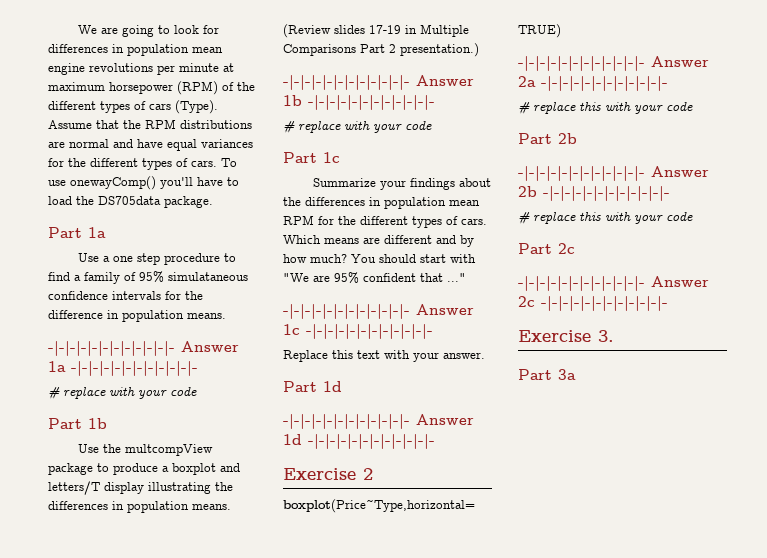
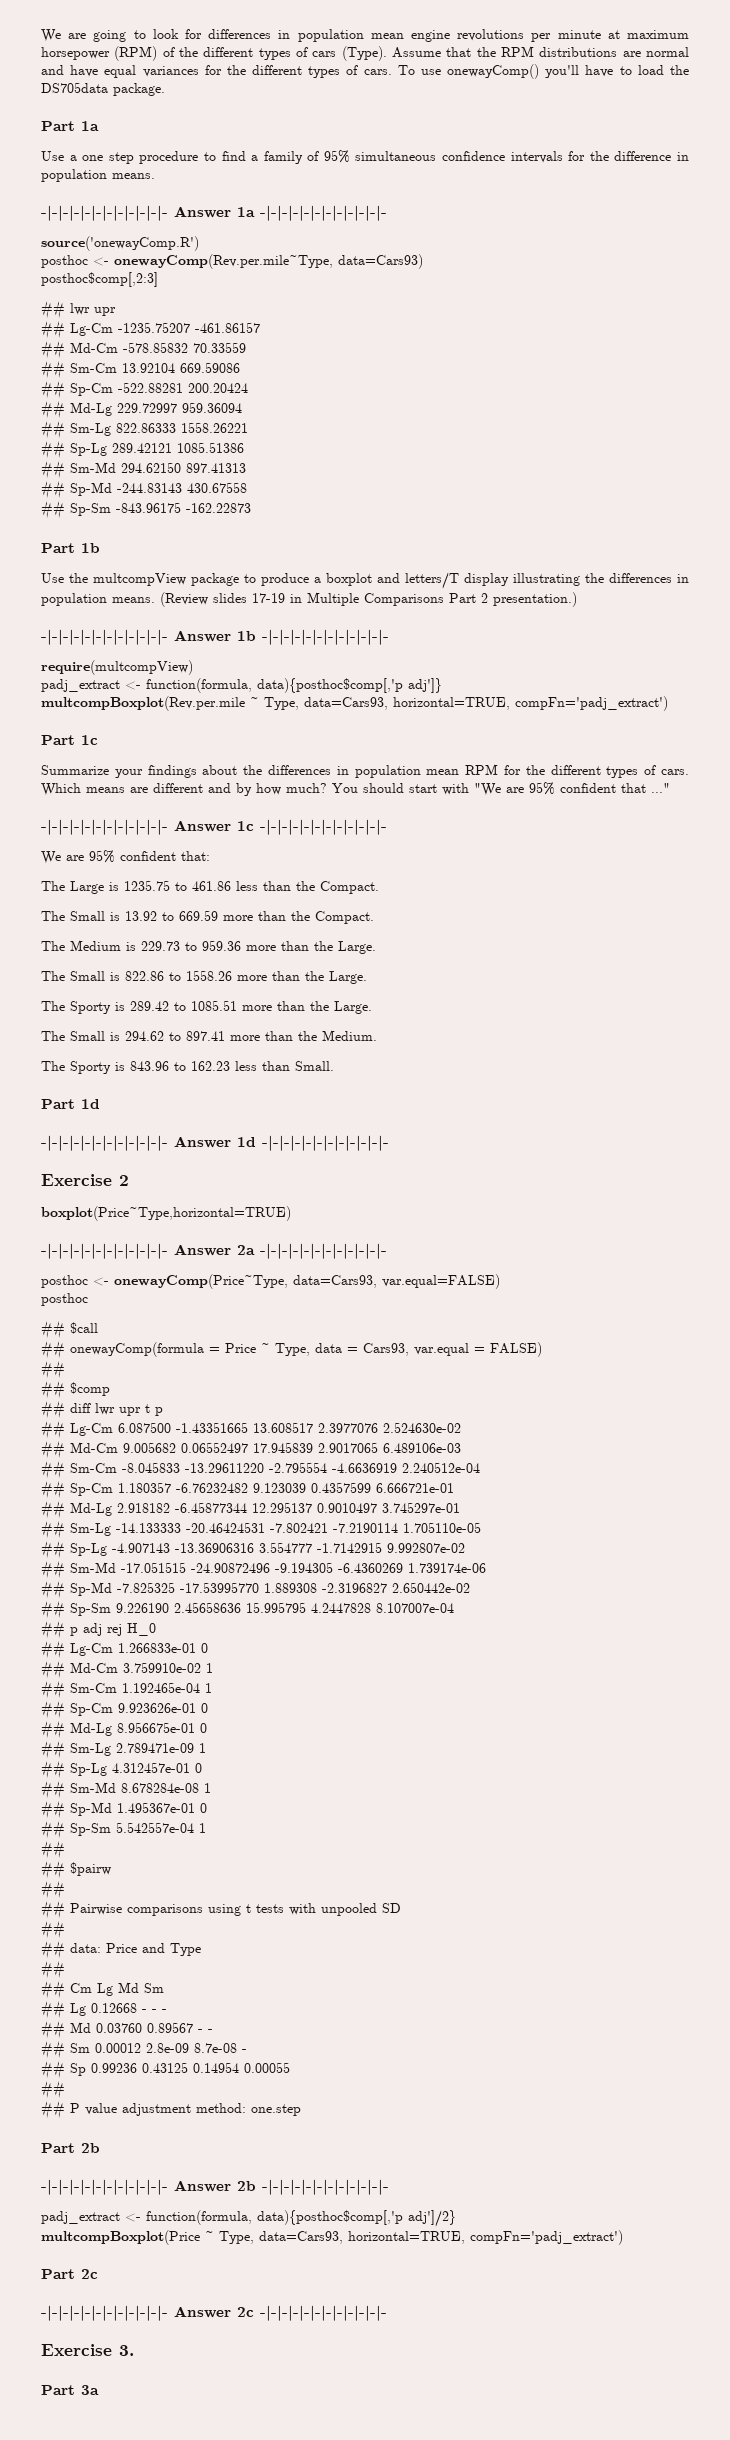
- Use a one step procedure to find a family of 95% simulataneous confidence intervals for the difference in population means.
+ Use a one step procedure to find a family of 95% simultaneous confidence intervals for the difference in population means.
  -|-|-|-|-|-|-|-|-|-|-|- Answer 1a -|-|-|-|-|-|-|-|-|-|-|-
- # replace with your code
+ source('onewayComp.R')
+ posthoc <- onewayComp(Rev.per.mile~Type, data=Cars93)
+ posthoc$comp[,2:3]
+ ## lwr upr
+ ## Lg-Cm -1235.75207 -461.86157
+ ## Md-Cm -578.85832 70.33559
+ ## Sm-Cm 13.92104 669.59086
+ ## Sp-Cm -522.88281 200.20424
+ ## Md-Lg 229.72997 959.36094
+ ## Sm-Lg 822.86333 1558.26221
+ ## Sp-Lg 289.42121 1085.51386
+ ## Sm-Md 294.62150 897.41313
+ ## Sp-Md -244.83143 430.67558
+ ## Sp-Sm -843.96175 -162.22873
  -|-|-|-|-|-|-|-|-|-|-|- Answer 1b -|-|-|-|-|-|-|-|-|-|-|-
- # replace with your code
+ require(multcompView)
+ padj_extract <- function(formula, data){posthoc$comp[,'p adj']}
+ multcompBoxplot(Rev.per.mile ~ Type, data=Cars93, horizontal=TRUE, compFn='padj_extract')
- Replace this text with your answer.
+ We are 95% confident that:
+ The Large is 1235.75 to 461.86 less than the Compact.
+ The Small is 13.92 to 669.59 more than the Compact.
+ The Medium is 229.73 to 959.36 more than the Large.
+ The Small is 822.86 to 1558.26 more than the Large.
+ The Sporty is 289.42 to 1085.51 more than the Large.
+ The Small is 294.62 to 897.41 more than the Medium.
+ The Sporty is 843.96 to 162.23 less than Small.
  -|-|-|-|-|-|-|-|-|-|-|- Answer 2a -|-|-|-|-|-|-|-|-|-|-|-
- # replace this with your code
+ posthoc <- onewayComp(Price~Type, data=Cars93, var.equal=FALSE)
+ posthoc
+ ## $call
+ ## onewayComp(formula = Price ~ Type, data = Cars93, var.equal = FALSE)
+ ##
+ ## $comp
+ ## diff lwr upr t p
+ ## Lg-Cm 6.087500 -1.43351665 13.608517 2.3977076 2.524630e-02
+ ## Md-Cm 9.005682 0.06552497 17.945839 2.9017065 6.489106e-03
+ ## Sm-Cm -8.045833 -13.29611220 -2.795554 -4.6636919 2.240512e-04
+ ## Sp-Cm 1.180357 -6.76232482 9.123039 0.4357599 6.666721e-01
+ ## Md-Lg 2.918182 -6.45877344 12.295137 0.9010497 3.745297e-01
+ ## Sm-Lg -14.133333 -20.46424531 -7.802421 -7.2190114 1.705110e-05
+ ## Sp-Lg -4.907143 -13.36906316 3.554777 -1.7142915 9.992807e-02
+ ## Sm-Md -17.051515 -24.90872496 -9.194305 -6.4360269 1.739174e-06
+ ## Sp-Md -7.825325 -17.53995770 1.889308 -2.3196827 2.650442e-02
+ ## Sp-Sm 9.226190 2.45658636 15.995795 4.2447828 8.107007e-04
+ ## p adj rej H_0
+ ## Lg-Cm 1.266833e-01 0
+ ## Md-Cm 3.759910e-02 1
+ ## Sm-Cm 1.192465e-04 1
+ ## Sp-Cm 9.923626e-01 0
+ ## Md-Lg 8.956675e-01 0
+ ## Sm-Lg 2.789471e-09 1
+ ## Sp-Lg 4.312457e-01 0
+ ## Sm-Md 8.678284e-08 1
+ ## Sp-Md 1.495367e-01 0
+ ## Sp-Sm 5.542557e-04 1
+ ##
+ ## $pairw
+ ##
+ ## Pairwise comparisons using t tests with unpooled SD
+ ##
+ ## data: Price and Type
+ ##
+ ## Cm Lg Md Sm
+ ## Lg 0.12668 - - -
+ ## Md 0.03760 0.89567 - -
+ ## Sm 0.00012 2.8e-09 8.7e-08 -
+ ## Sp 0.99236 0.43125 0.14954 0.00055
+ ##
+ ## P value adjustment method: one.step
  -|-|-|-|-|-|-|-|-|-|-|- Answer 2b -|-|-|-|-|-|-|-|-|-|-|-
- # replace this with your code
+ padj_extract <- function(formula, data){posthoc$comp[,'p adj']/2}
+ multcompBoxplot(Price ~ Type, data=Cars93, horizontal=TRUE, compFn='padj_extract')

